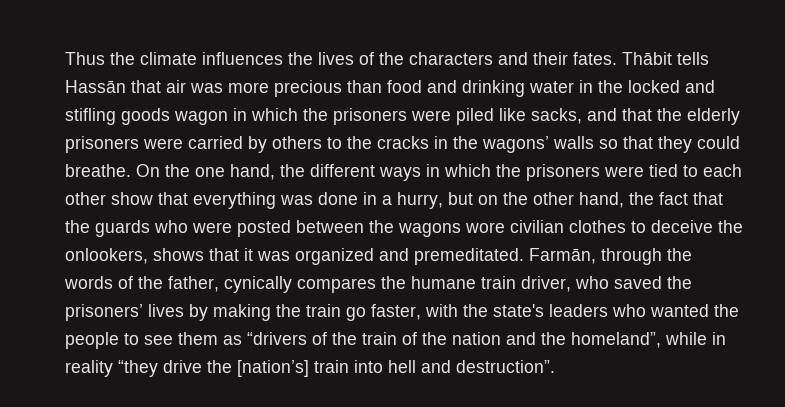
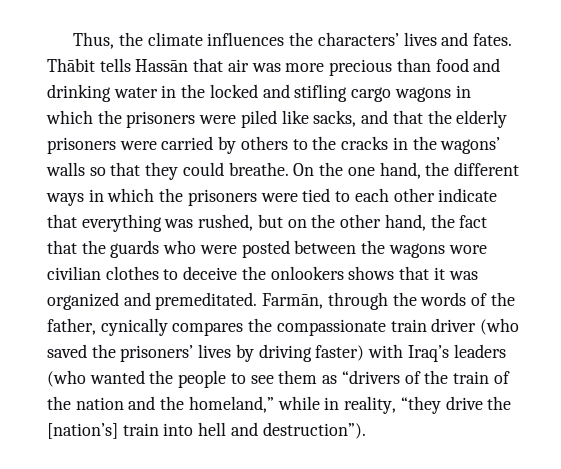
- Thus the climate influences the lives of the characters and their fates.
+ Thus, the climate influences the characters’ lives and fates.
- Thābit tells Hassān that air was more precious than food and drinking water in the locked and stifling goods wagon in which the prisoners were piled like sacks, and that the elderly prisoners were carried by others to the cracks in the wagons’ walls so that they could breathe.
+ Thābit tells Hassān that air was more precious than food and drinking water in the locked and stifling cargo wagons in which the prisoners were piled like sacks, and that the elderly prisoners were carried by others to the cracks in the wagons’ walls so that they could breathe.
- On the one hand, the different ways in which the prisoners were tied to each other show that everything was done in a hurry, but on the other hand, the fact that the guards who were posted between the wagons wore civilian clothes to deceive the onlookers, shows that it was organized and premeditated.
+ On the one hand, the different ways in which the prisoners were tied to each other indicate that everything was rushed, but on the other hand, the fact that the guards who were posted between the wagons wore civilian clothes to deceive the onlookers shows that it was organized and premeditated.
- Farmān, through the words of the father, cynically compares the humane train driver, who saved the prisoners’ lives by making the train go faster, with the state's leaders who wanted the people to see them as “drivers of the train of the nation and the homeland”, while in reality “they drive the [nation’s] train into hell and destruction”.
+ Farmān, through the words of the father, cynically compares the compassionate train driver (who saved the prisoners’ lives by driving faster) with Iraq’s leaders (who wanted the people to see them as “drivers of the train of the nation and the homeland,” while in reality, “they drive the [nation’s] train into hell and destruction”).

